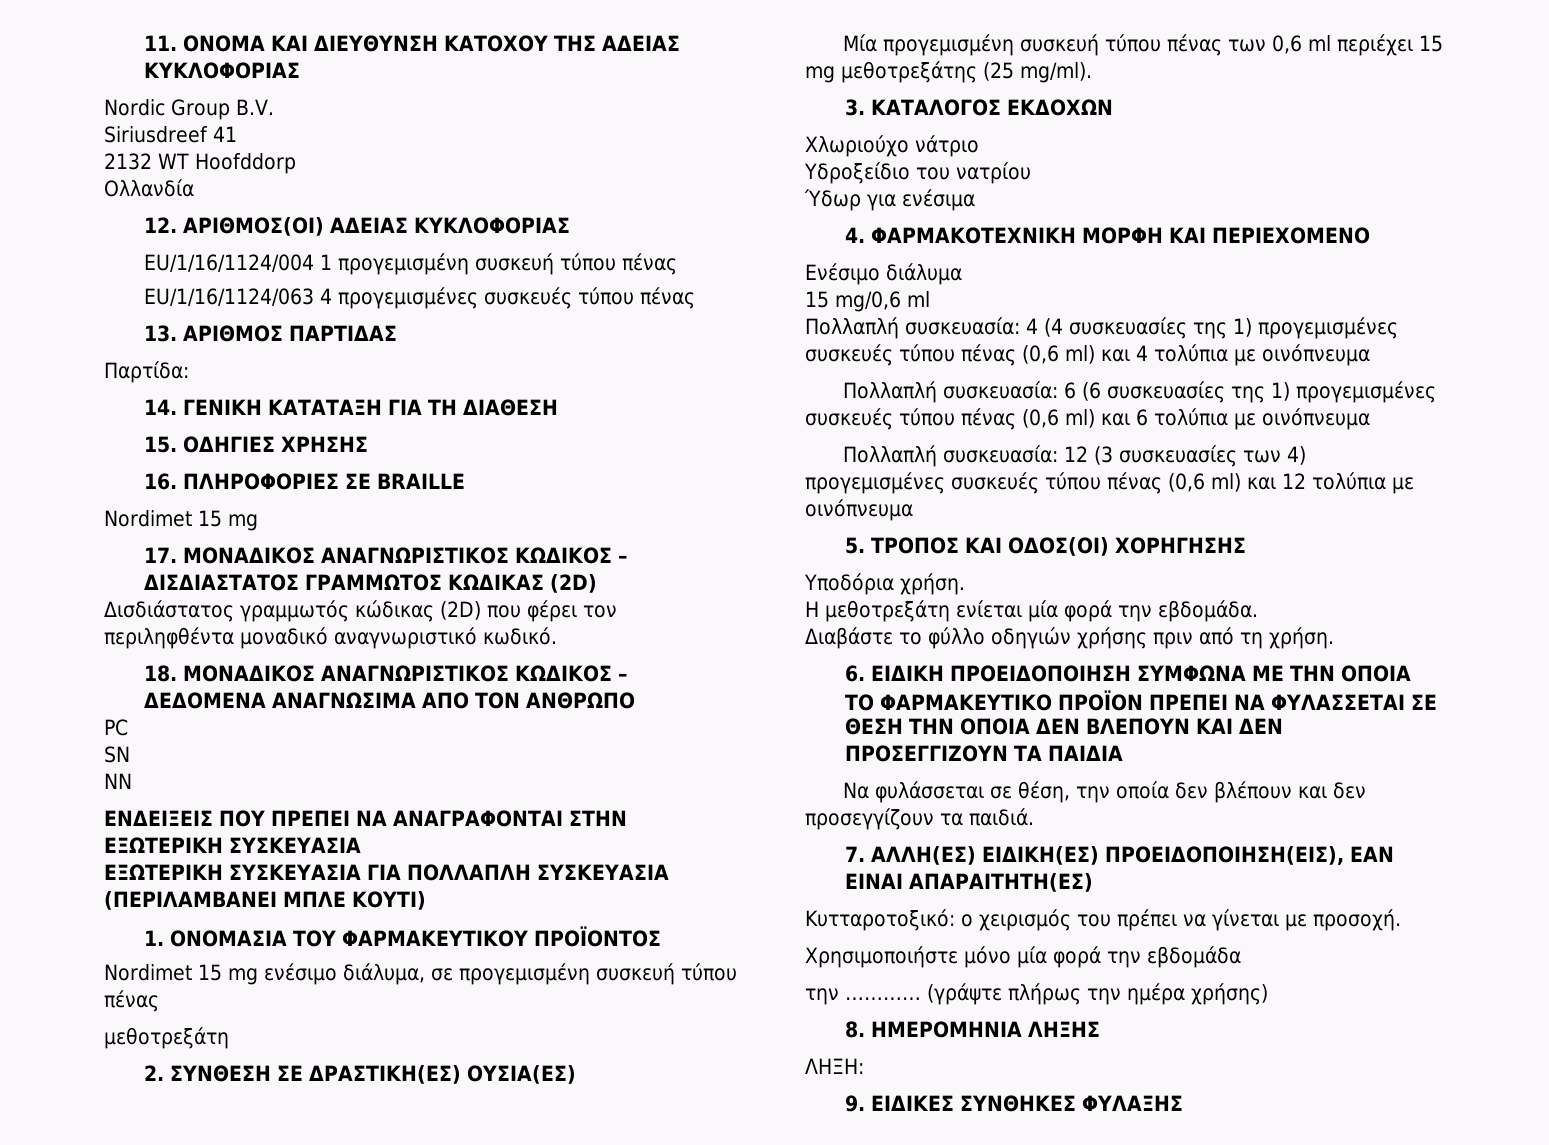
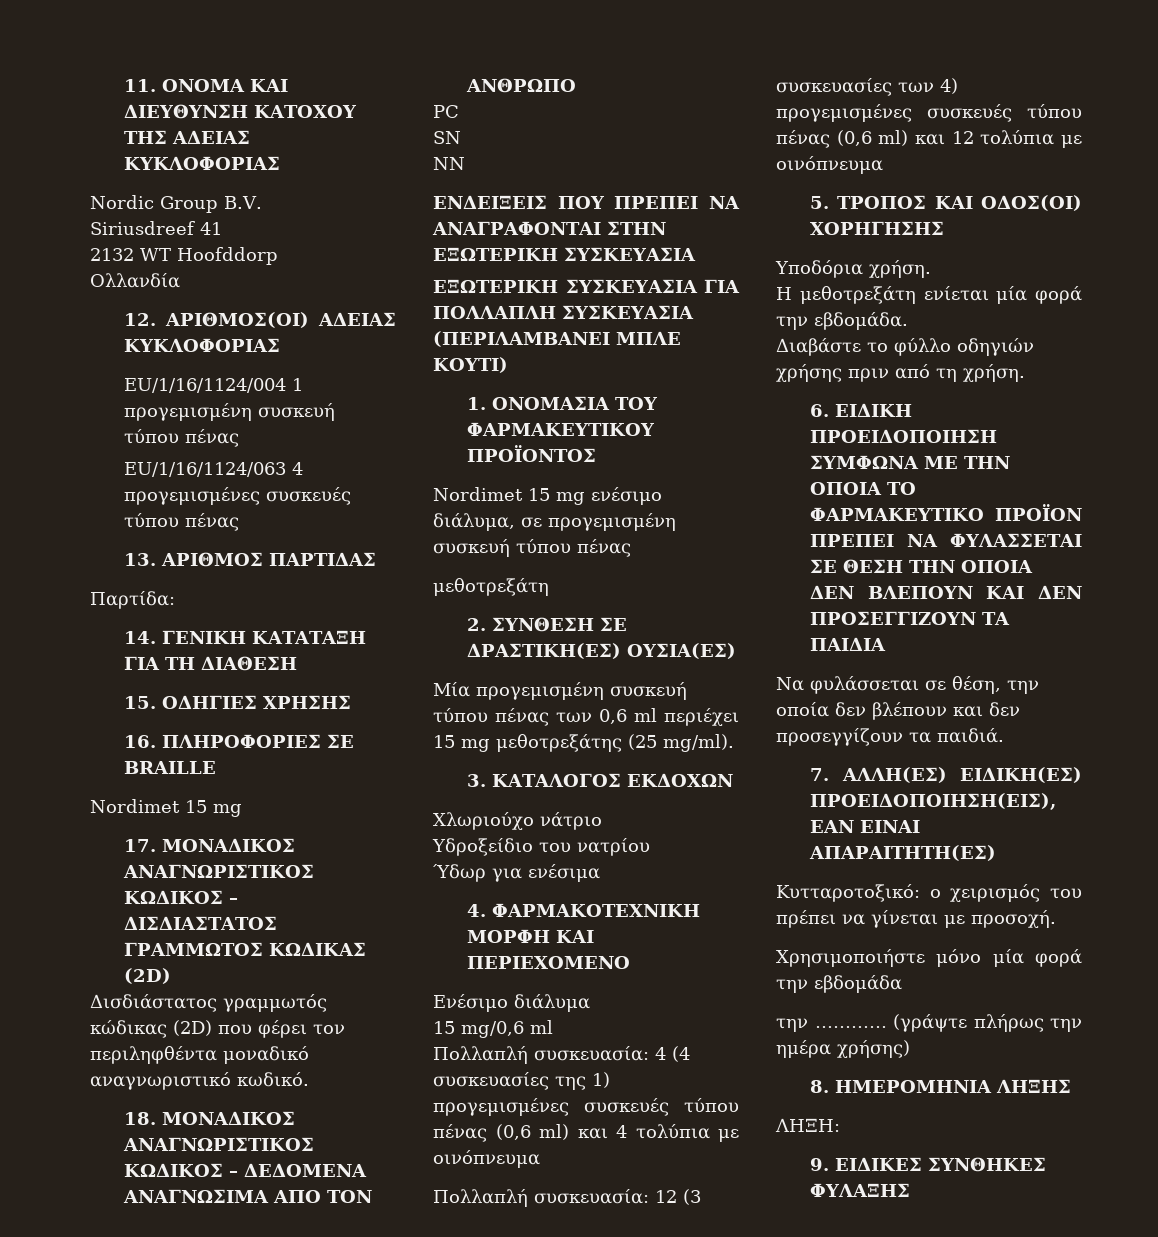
- Πολλαπλή συσκευασία: 6 (6 συσκευασίες της 1) προγεμισμένες συσκευές τύπου πένας (0,6 ml) και 6 τολύπια με οινόπνευμα

